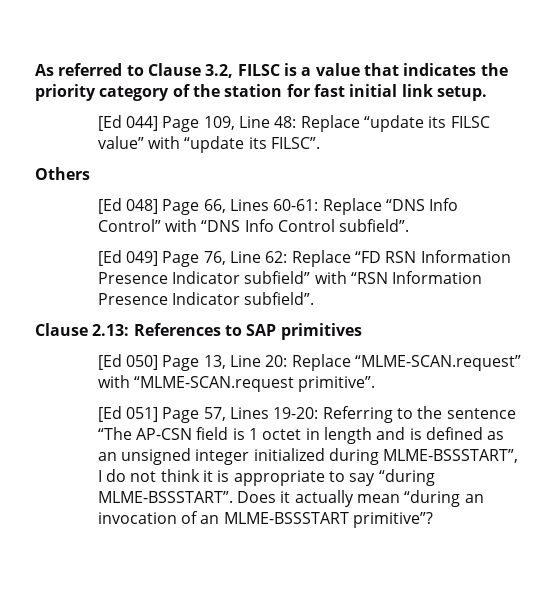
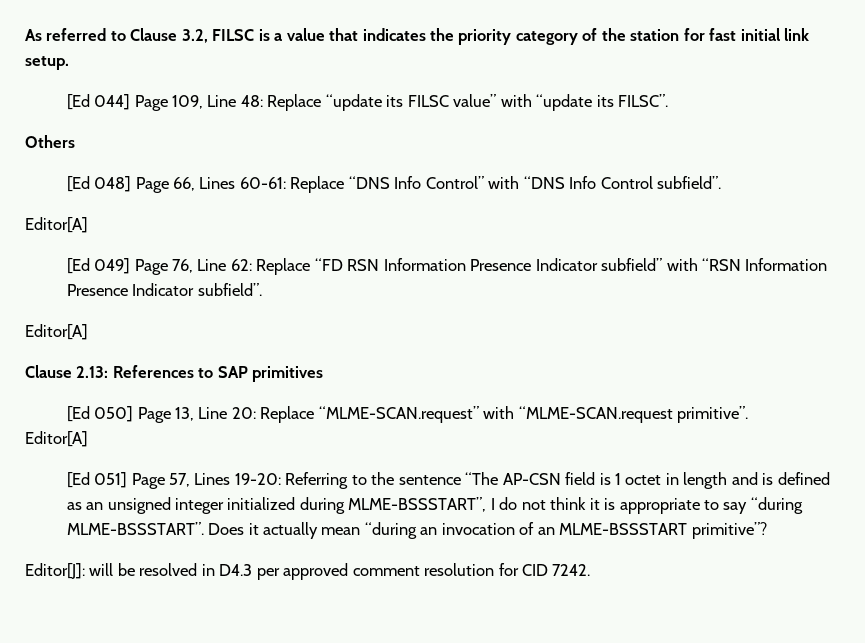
  [Ed 048] Page 66, Lines 60-61: Replace “DNS Info Control” with “DNS Info Control subfield”.
+ Editor[A]
  [Ed 049] Page 76, Line 62: Replace “FD RSN Information Presence Indicator subfield” with “RSN Information Presence Indicator subfield”.
+ Editor[A]
  [Ed 050] Page 13, Line 20: Replace “MLME-SCAN.request” with “MLME-SCAN.request primitive”.
+ Editor[A]
+ Editor[J]: will be resolved in D4.3 per approved comment resolution for CID 7242.

